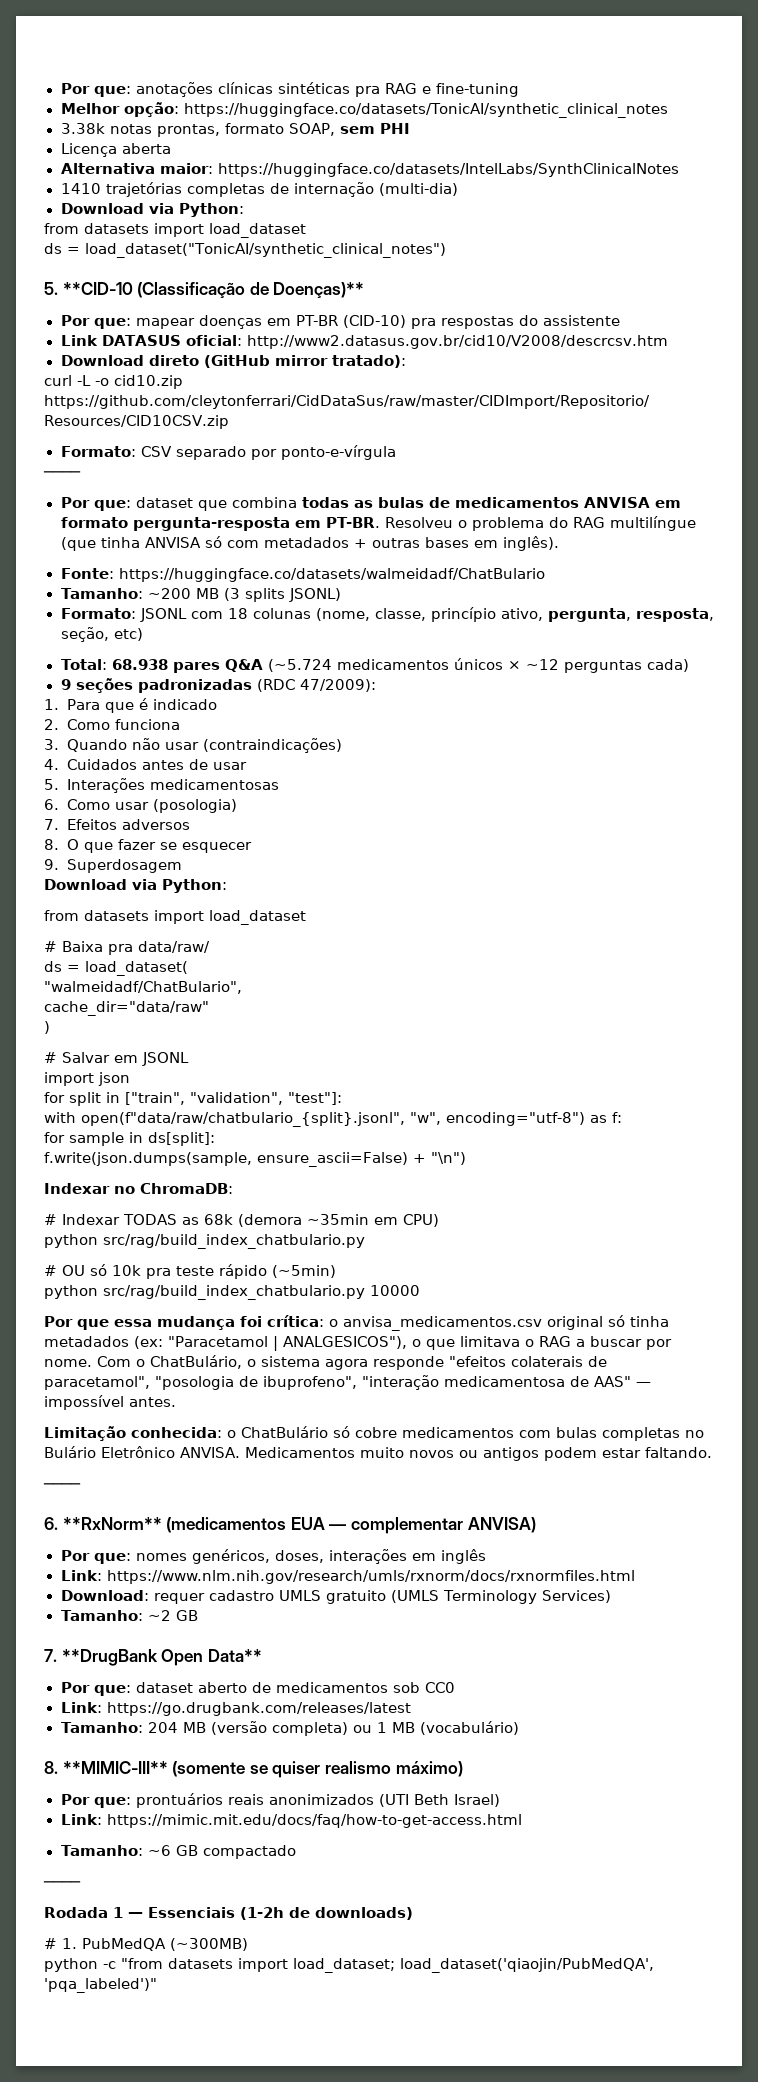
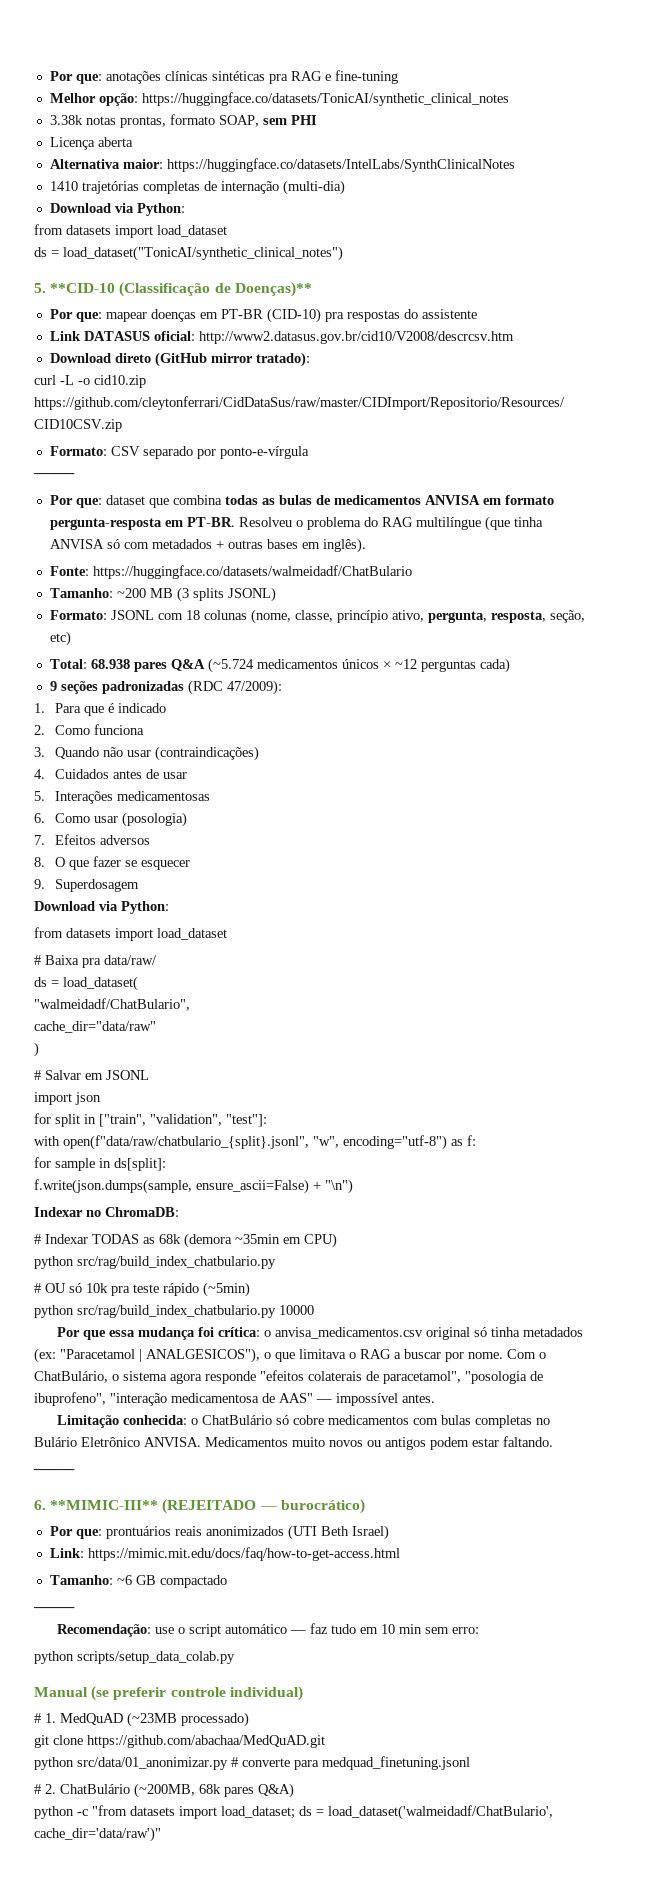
- 6. **RxNorm** (medicamentos EUA — complementar ANVISA)
- Por que: nomes genéricos, doses, interações em inglês
- Link: https://www.nlm.nih.gov/research/umls/rxnorm/docs/rxnormfiles.html
- Download: requer cadastro UMLS gratuito (UMLS Terminology Services)
- Tamanho: ~2 GB
- 7. **DrugBank Open Data**
- Por que: dataset aberto de medicamentos sob CC0
- Link: https://go.drugbank.com/releases/latest
- Tamanho: 204 MB (versão completa) ou 1 MB (vocabulário)
- 8. **MIMIC-III** (somente se quiser realismo máximo)
+ 6. **MIMIC-III** (REJEITADO — burocrático)
- Rodada 1 — Essenciais (1-2h de downloads)
- # 1. PubMedQA (~300MB)
+ Recomendação: use o script automático — faz tudo em 10 min sem erro:
+ python scripts/setup_data_colab.py
+ Manual (se preferir controle individual)
+ # 1. MedQuAD (~23MB processado)
+ git clone https://github.com/abachaa/MedQuAD.git
+ python src/data/01_anonimizar.py # converte para medquad_finetuning.jsonl
+ # 2. ChatBulário (~200MB, 68k pares Q&A)
- python -c "from datasets import load_dataset; load_dataset('qiaojin/PubMedQA', 'pqa_labeled')"
+ python -c "from datasets import load_dataset; ds = load_dataset('walmeidadf/ChatBulario', cache_dir='data/raw')"

